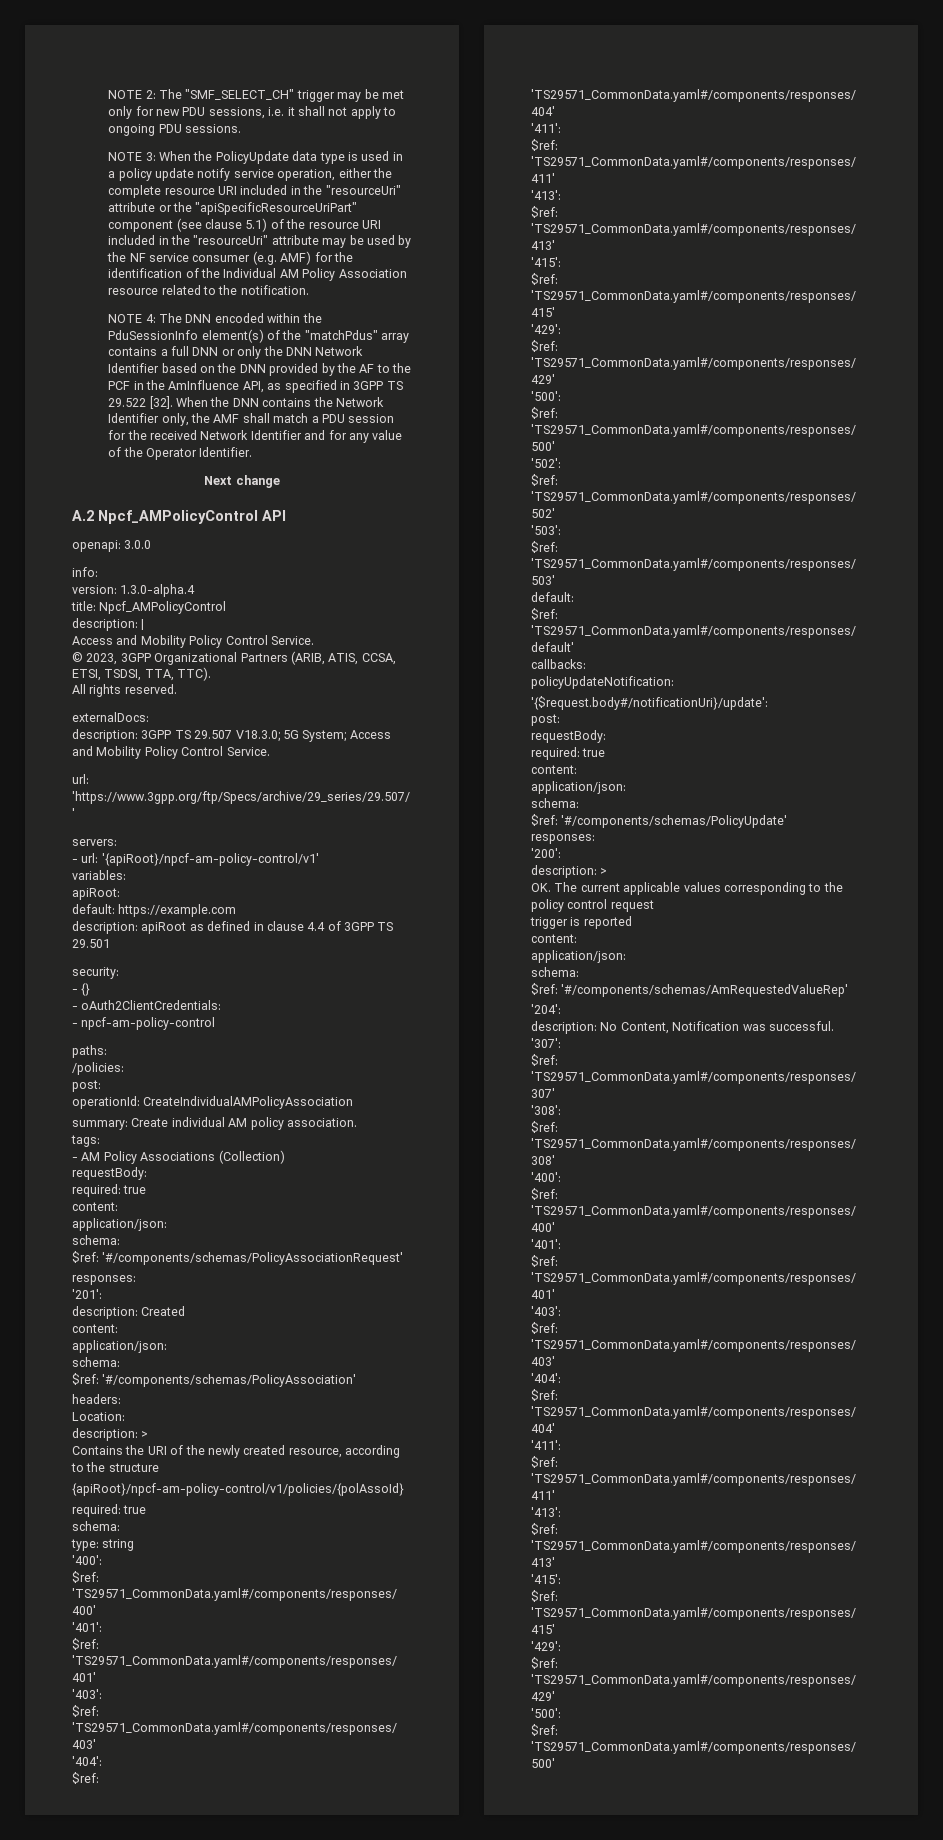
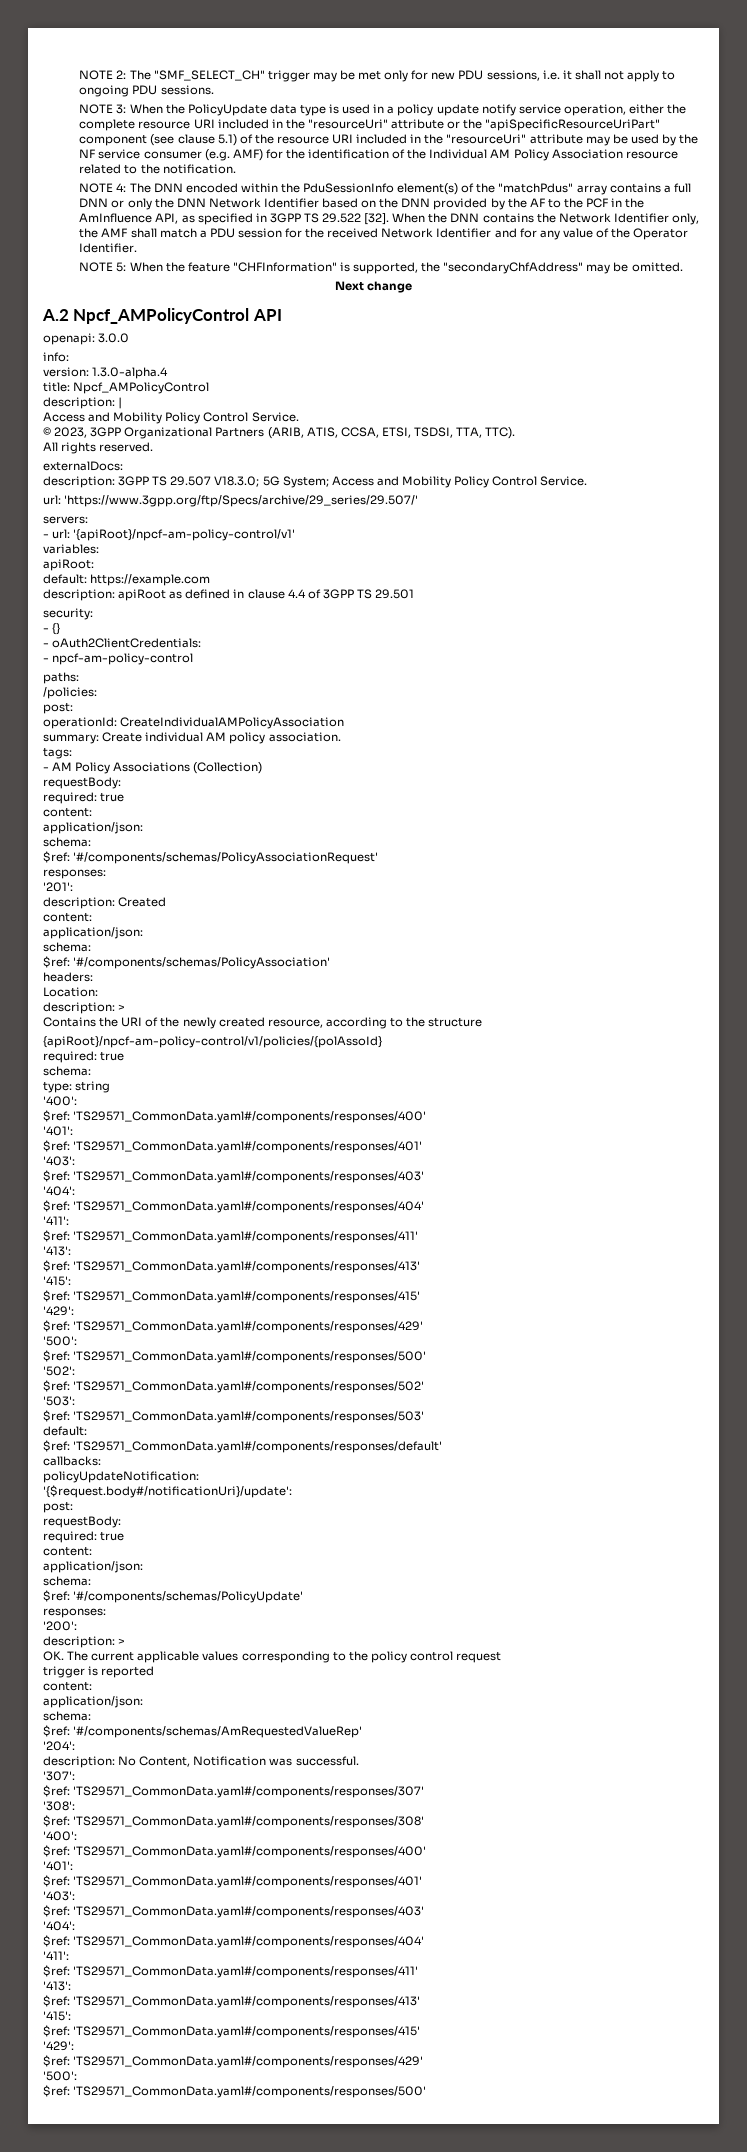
+ NOTE 5: When the feature "CHFInformation" is supported, the "secondaryChfAddress" may be omitted.

